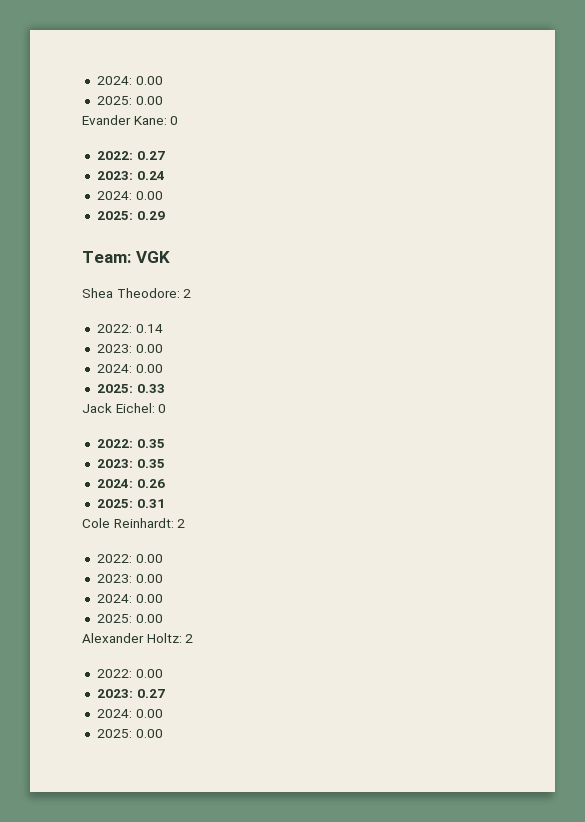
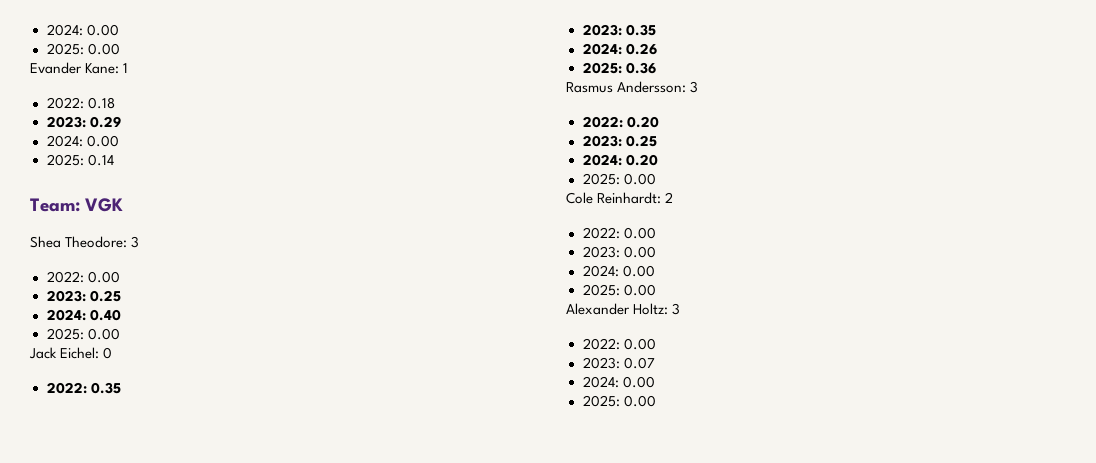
- Evander Kane: 0
- 2022: 0.27
- 2023: 0.24
+ Evander Kane: 1
+ 2022: 0.18
+ 2023: 0.29
  2024: 0.00
- 2025: 0.29
+ 2025: 0.14
- Shea Theodore: 2
- 2022: 0.14
- 2023: 0.00
- 2024: 0.00
- 2025: 0.33
+ Shea Theodore: 3
+ 2022: 0.00
+ 2023: 0.25
+ 2024: 0.40
+ 2025: 0.00
- 2025: 0.31
+ 2025: 0.36
+ Rasmus Andersson: 3
+ 2022: 0.20
+ 2023: 0.25
+ 2024: 0.20
+ 2025: 0.00
- Alexander Holtz: 2
+ Alexander Holtz: 3
  2022: 0.00
- 2023: 0.27
+ 2023: 0.07

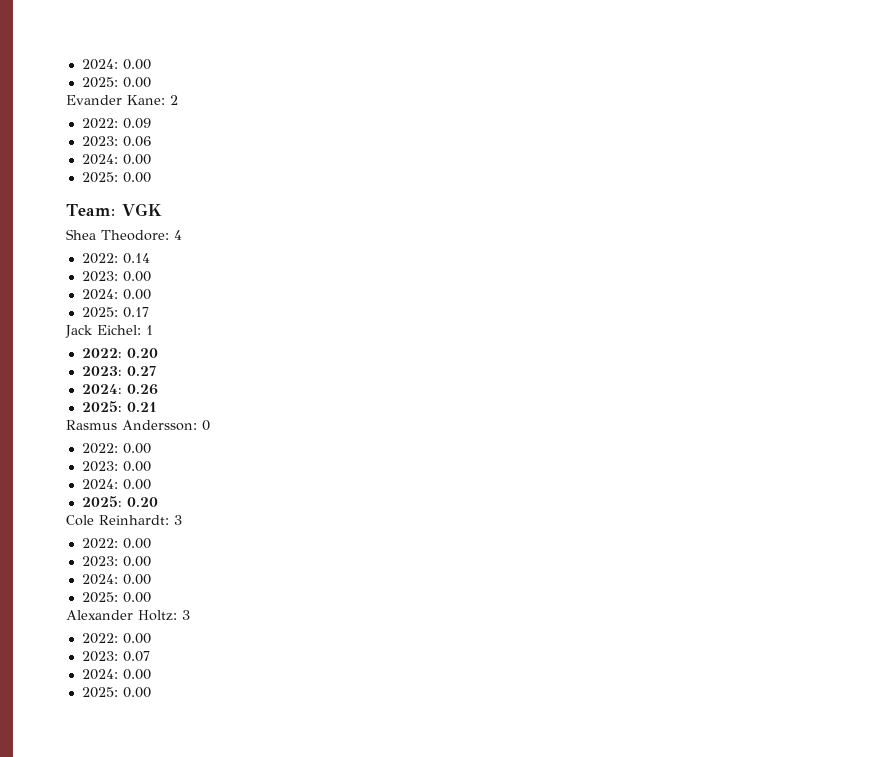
- Evander Kane: 1
- 2022: 0.18
- 2023: 0.29
+ Evander Kane: 2
+ 2022: 0.09
+ 2023: 0.06
  2024: 0.00
- 2025: 0.14
+ 2025: 0.00
- Shea Theodore: 3
+ Shea Theodore: 4
+ 2022: 0.14
+ 2023: 0.00
+ 2024: 0.00
+ 2025: 0.17
+ Jack Eichel: 1
+ 2022: 0.20
+ 2023: 0.27
+ 2024: 0.26
+ 2025: 0.21
+ Rasmus Andersson: 0
  2022: 0.00
- 2023: 0.25
- 2024: 0.40
- 2025: 0.00
- Jack Eichel: 0
- 2022: 0.35
- 2023: 0.35
- 2024: 0.26
- 2025: 0.36
- Rasmus Andersson: 3
- 2022: 0.20
- 2023: 0.25
- 2024: 0.20
- 2025: 0.00
+ 2023: 0.00
+ 2024: 0.00
+ 2025: 0.20
- Cole Reinhardt: 2
+ Cole Reinhardt: 3

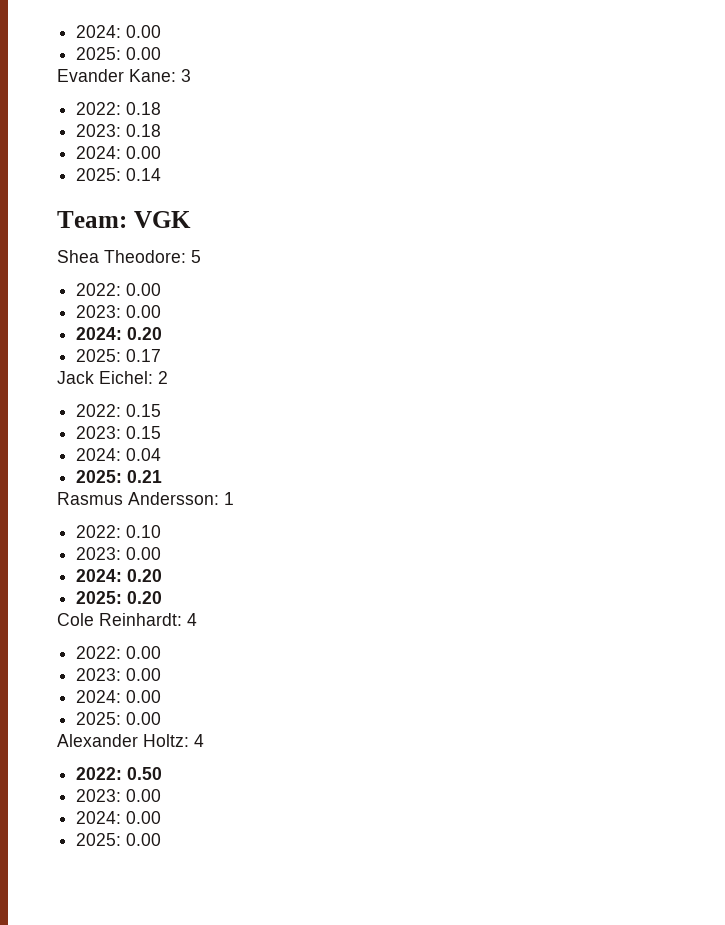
- Evander Kane: 2
- 2022: 0.09
- 2023: 0.06
+ Evander Kane: 3
+ 2022: 0.18
+ 2023: 0.18
  2024: 0.00
- 2025: 0.00
+ 2025: 0.14
- Shea Theodore: 4
- 2022: 0.14
- 2023: 0.00
- 2024: 0.00
- 2025: 0.17
- Jack Eichel: 1
- 2022: 0.20
- 2023: 0.27
- 2024: 0.26
- 2025: 0.21
- Rasmus Andersson: 0
+ Shea Theodore: 5
  2022: 0.00
  2023: 0.00
- 2024: 0.00
+ 2024: 0.20
+ 2025: 0.17
+ Jack Eichel: 2
+ 2022: 0.15
+ 2023: 0.15
+ 2024: 0.04
+ 2025: 0.21
+ Rasmus Andersson: 1
+ 2022: 0.10
+ 2023: 0.00
+ 2024: 0.20
- Cole Reinhardt: 3
+ Cole Reinhardt: 4
- Alexander Holtz: 3
- 2022: 0.00
- 2023: 0.07
+ Alexander Holtz: 4
+ 2022: 0.50
+ 2023: 0.00

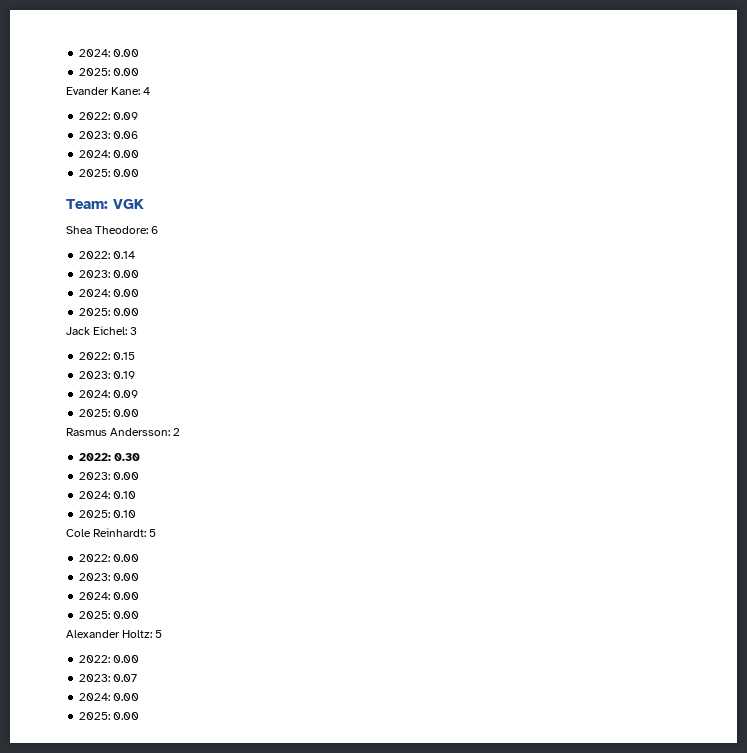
- Evander Kane: 3
- 2022: 0.18
- 2023: 0.18
+ Evander Kane: 4
+ 2022: 0.09
+ 2023: 0.06
  2024: 0.00
- 2025: 0.14
+ 2025: 0.00
- Shea Theodore: 5
- 2022: 0.00
+ Shea Theodore: 6
+ 2022: 0.14
  2023: 0.00
- 2024: 0.20
- 2025: 0.17
+ 2024: 0.00
+ 2025: 0.00
- Jack Eichel: 2
+ Jack Eichel: 3
- 2023: 0.15
- 2024: 0.04
- 2025: 0.21
+ 2023: 0.19
+ 2024: 0.09
+ 2025: 0.00
- Rasmus Andersson: 1
- 2022: 0.10
+ Rasmus Andersson: 2
+ 2022: 0.30
  2023: 0.00
- 2024: 0.20
- 2025: 0.20
+ 2024: 0.10
+ 2025: 0.10
- Cole Reinhardt: 4
+ Cole Reinhardt: 5
- Alexander Holtz: 4
- 2022: 0.50
- 2023: 0.00
+ Alexander Holtz: 5
+ 2022: 0.00
+ 2023: 0.07

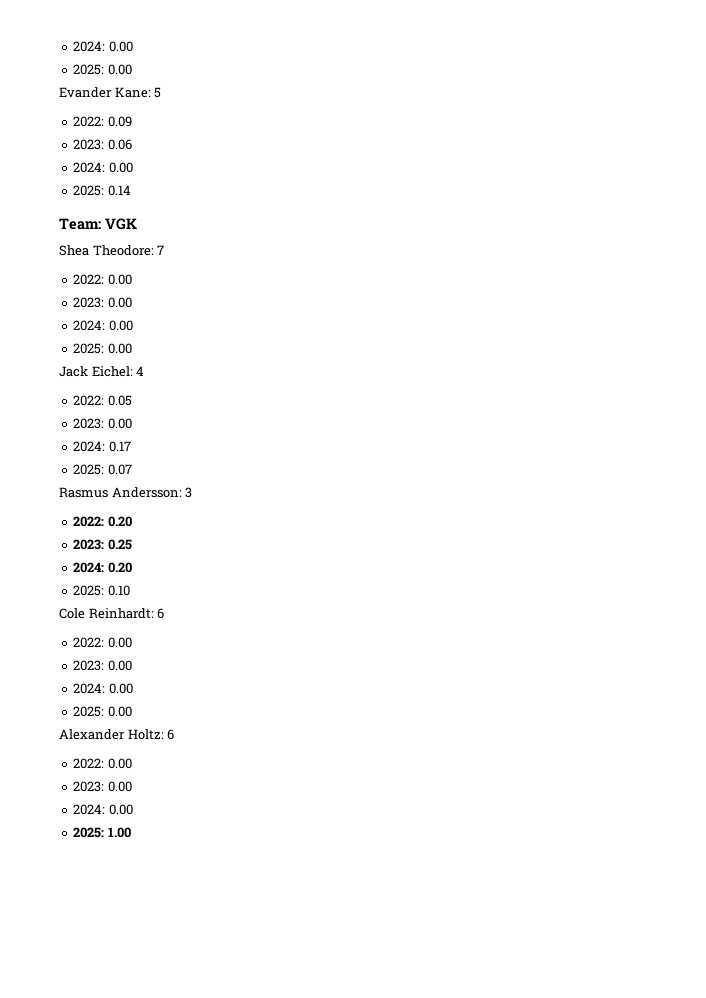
- Evander Kane: 4
+ Evander Kane: 5
  2023: 0.06
  2024: 0.00
- 2025: 0.00
+ 2025: 0.14
- Shea Theodore: 6
- 2022: 0.14
+ Shea Theodore: 7
+ 2022: 0.00
- Jack Eichel: 3
- 2022: 0.15
- 2023: 0.19
- 2024: 0.09
- 2025: 0.00
- Rasmus Andersson: 2
- 2022: 0.30
+ Jack Eichel: 4
+ 2022: 0.05
  2023: 0.00
- 2024: 0.10
+ 2024: 0.17
+ 2025: 0.07
+ Rasmus Andersson: 3
+ 2022: 0.20
+ 2023: 0.25
+ 2024: 0.20
- Cole Reinhardt: 5
+ Cole Reinhardt: 6
- Alexander Holtz: 5
+ Alexander Holtz: 6
  2022: 0.00
- 2023: 0.07
+ 2023: 0.00
  2024: 0.00
- 2025: 0.00
+ 2025: 1.00

